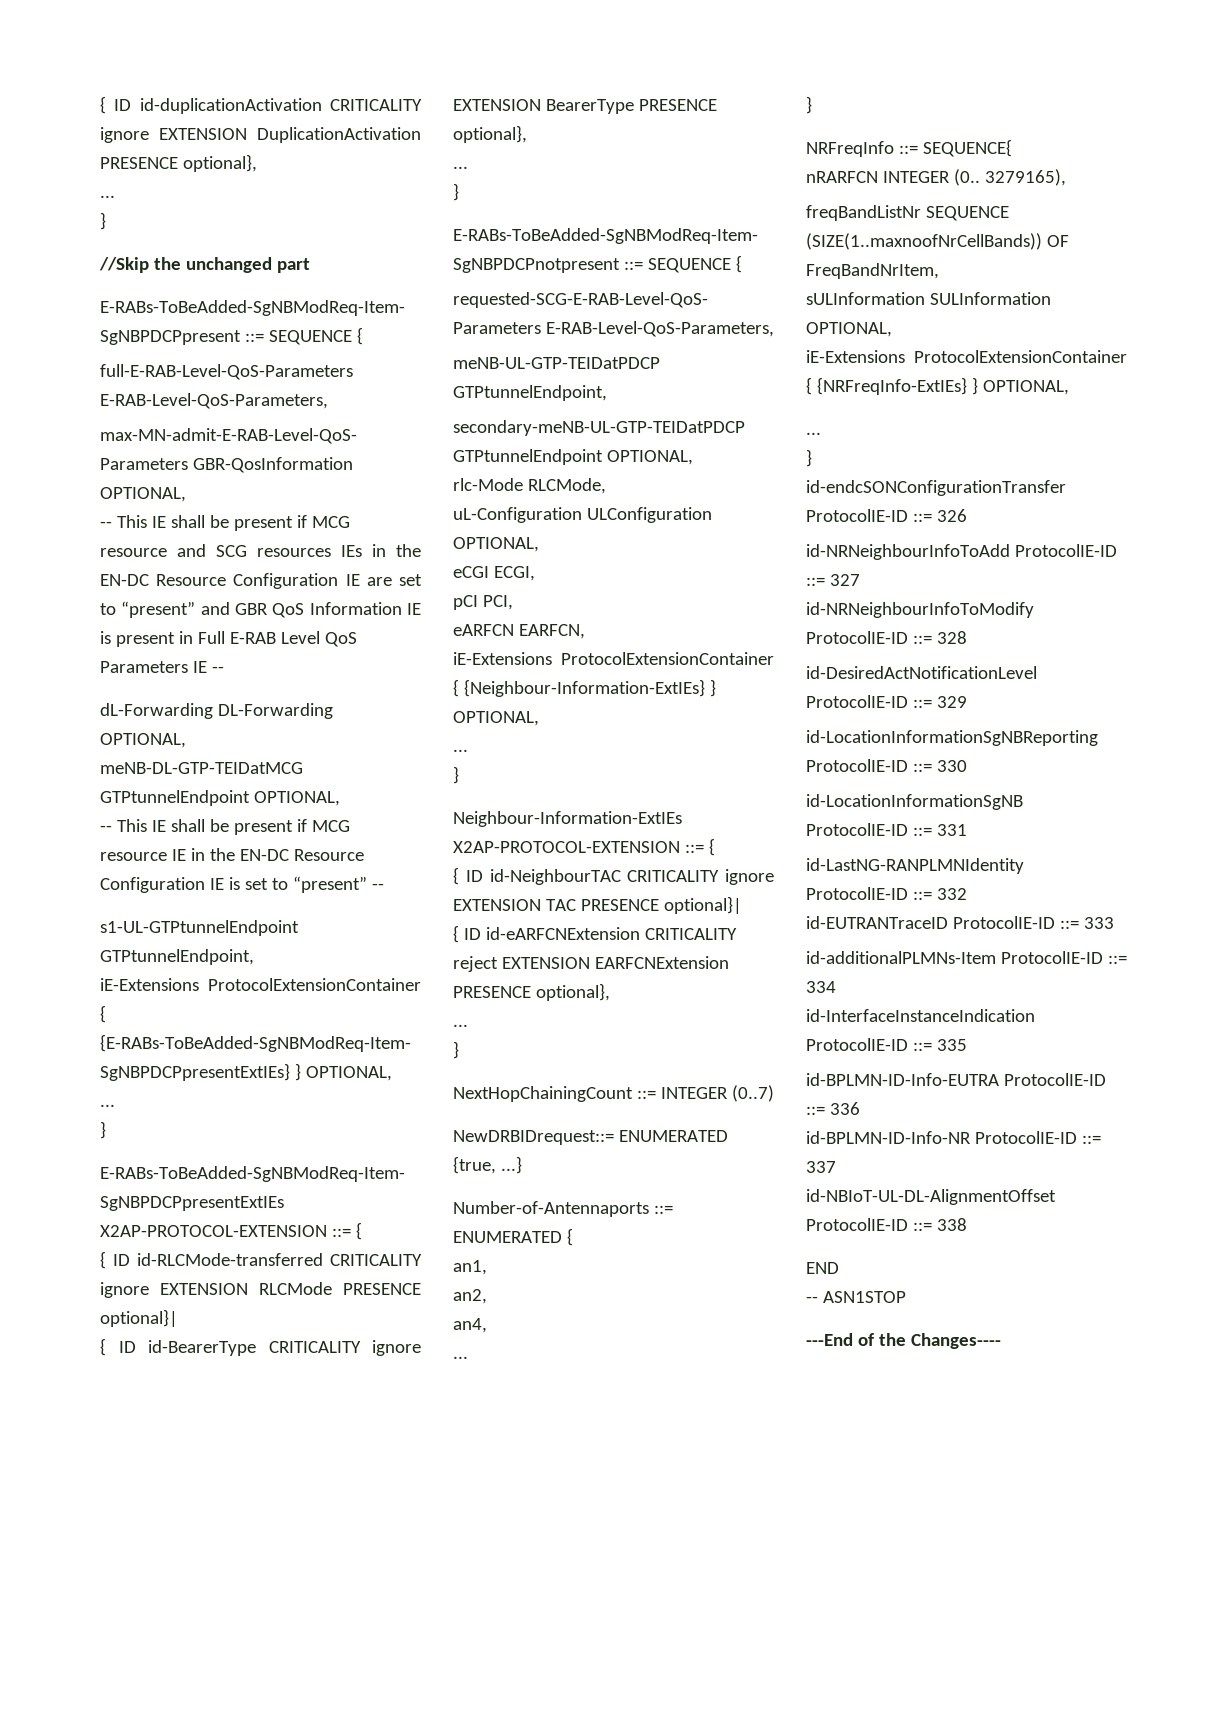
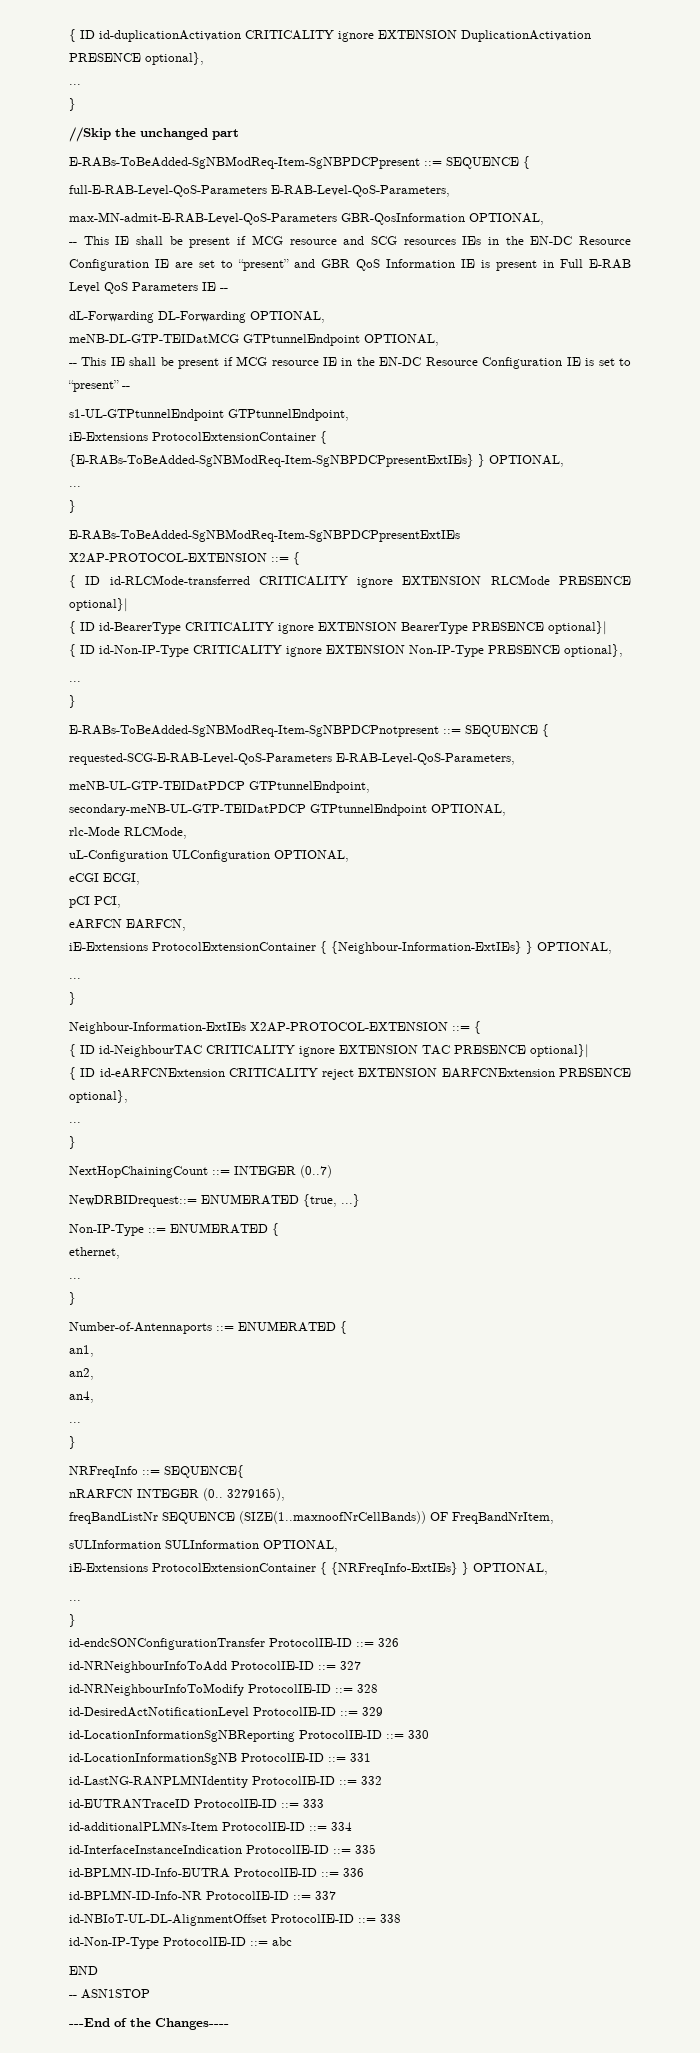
- { ID id-BearerType CRITICALITY ignore EXTENSION BearerType PRESENCE optional},
+ { ID id-BearerType CRITICALITY ignore EXTENSION BearerType PRESENCE optional}|
+ { ID id-Non-IP-Type CRITICALITY ignore EXTENSION Non-IP-Type PRESENCE optional},
+ Non-IP-Type ::= ENUMERATED {
+ ethernet,
+ ...
+ }
+ id-Non-IP-Type ProtocolIE-ID ::= abc

